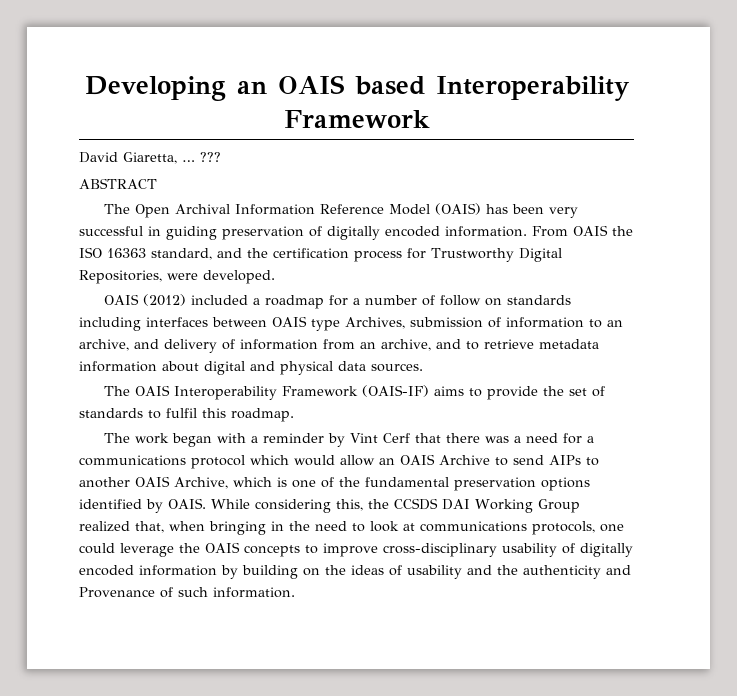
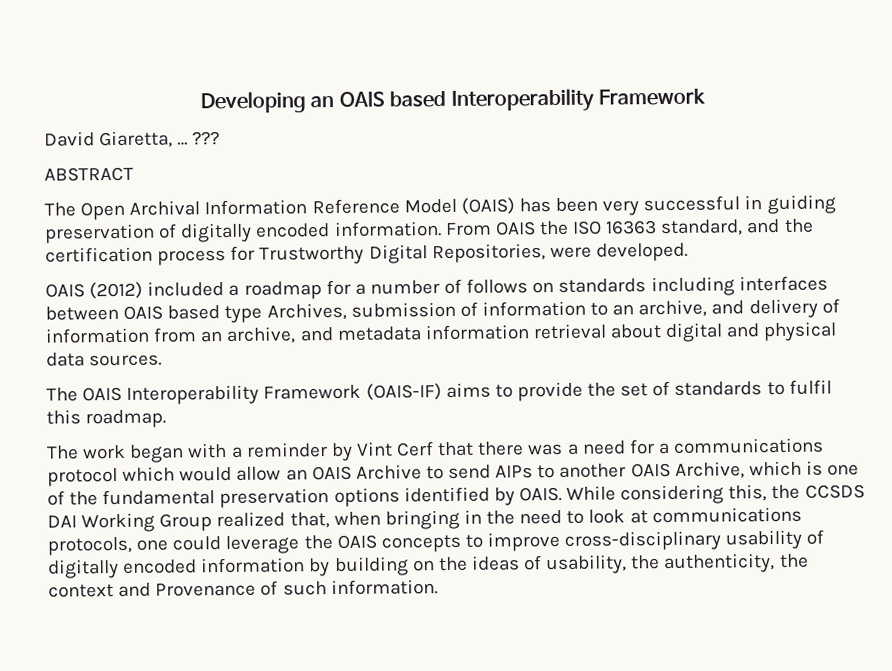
- OAIS (2012) included a roadmap for a number of follow on standards including interfaces between OAIS type Archives, submission of information to an archive, and delivery of information from an archive, and to retrieve metadata information about digital and physical data sources.
+ OAIS (2012) included a roadmap for a number of follows on standards including interfaces between OAIS based type Archives, submission of information to an archive, and delivery of information from an archive, and metadata information retrieval about digital and physical data sources.
- While considering this, the CCSDS DAI Working Group realized that, when bringing in the need to look at communications protocols, one could leverage the OAIS concepts to improve cross-disciplinary usability of digitally encoded information by building on the ideas of usability and the authenticity and Provenance of such information.
+ While considering this, the CCSDS DAI Working Group realized that, when bringing in the need to look at communications protocols, one could leverage the OAIS concepts to improve cross-disciplinary usability of digitally encoded information by building on the ideas of usability, the authenticity, the context and Provenance of such information.

